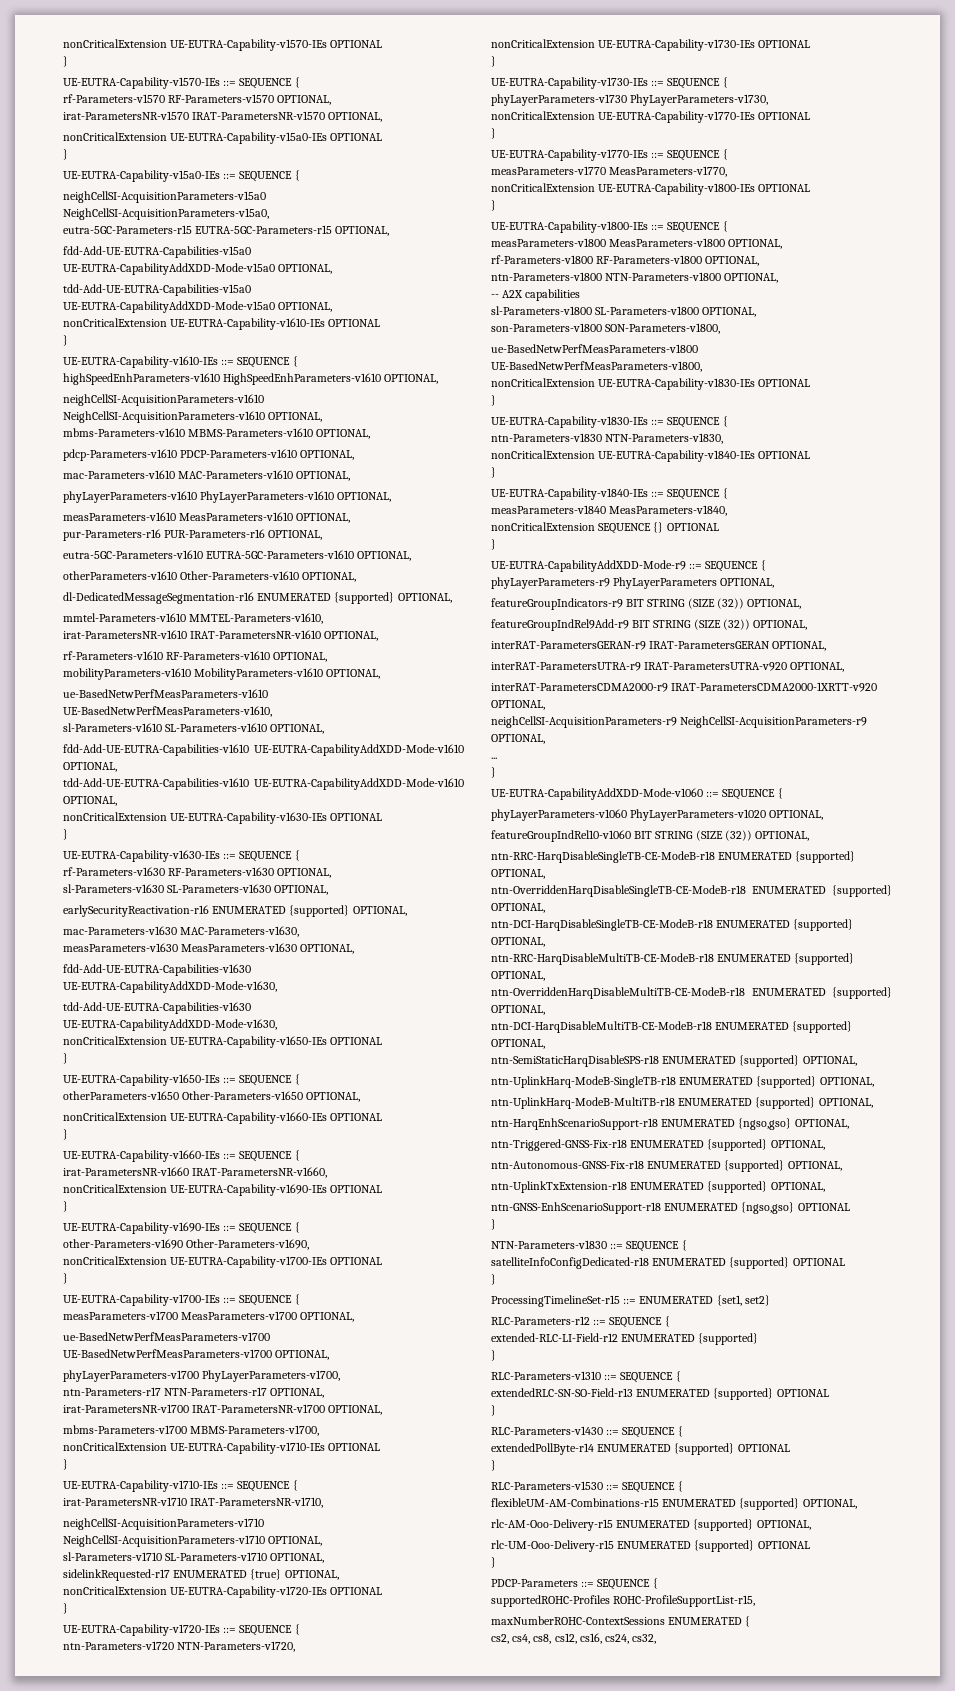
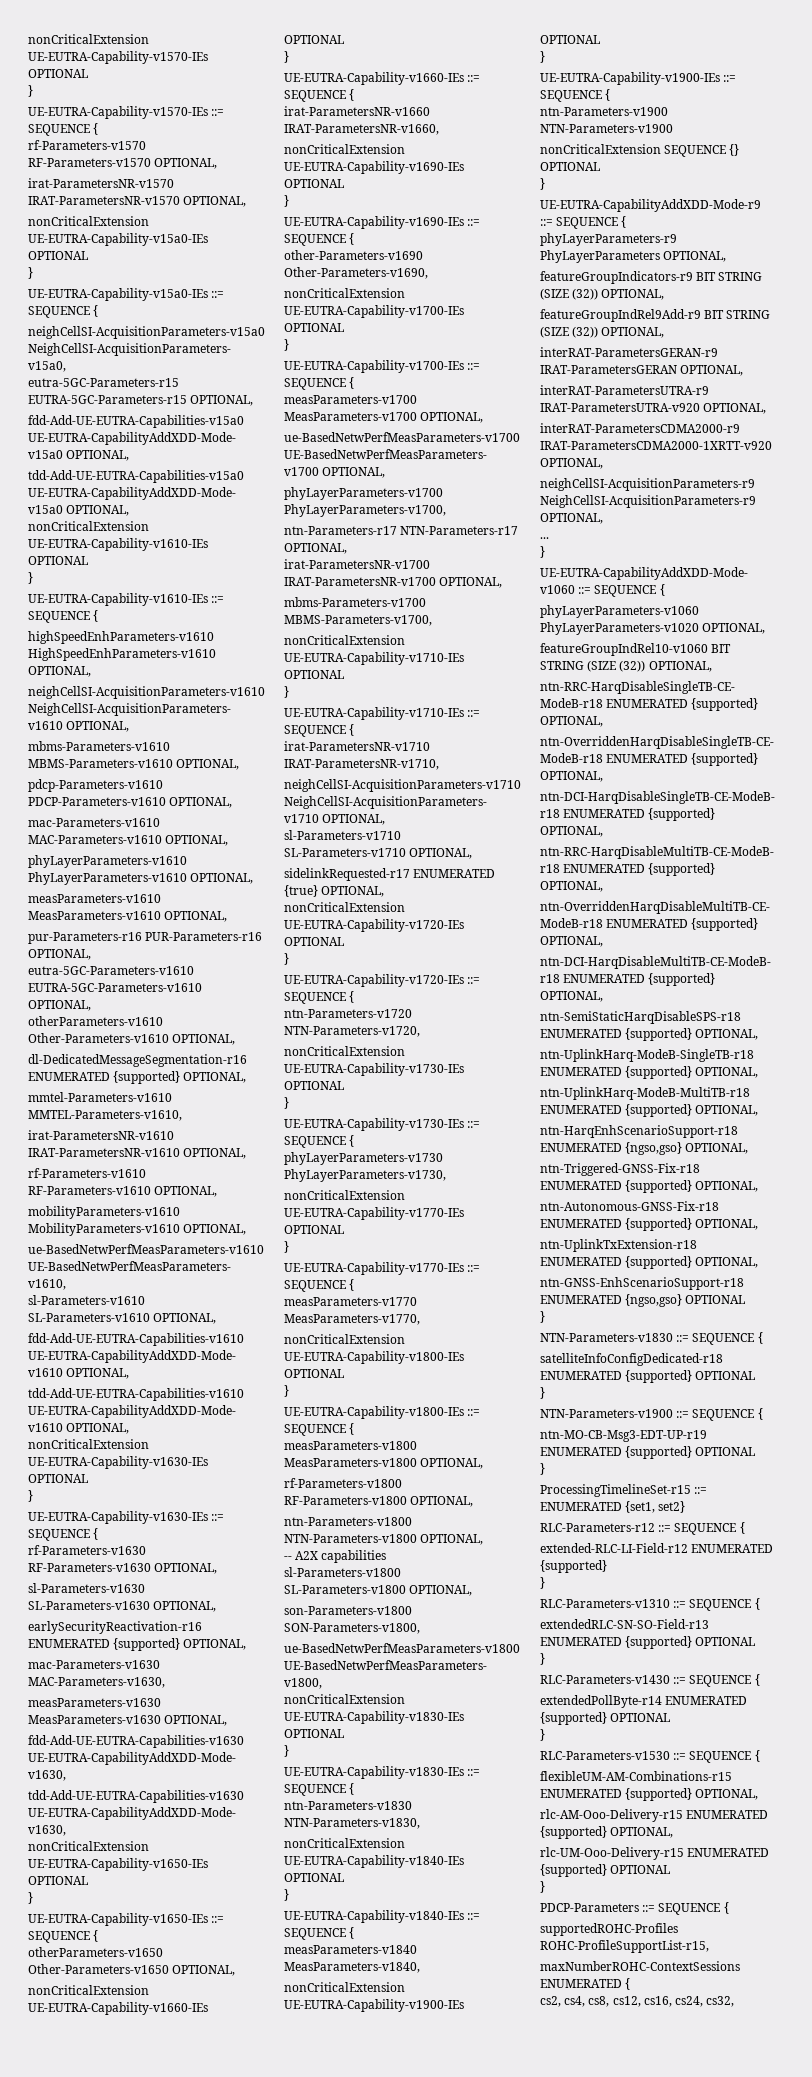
+ nonCriticalExtension UE-EUTRA-Capability-v1900-IEs OPTIONAL
+ }
+ UE-EUTRA-Capability-v1900-IEs ::= SEQUENCE {
+ ntn-Parameters-v1900 NTN-Parameters-v1900
+ NTN-Parameters-v1900 ::= SEQUENCE {
+ ntn-MO-CB-Msg3-EDT-UP-r19 ENUMERATED {supported} OPTIONAL
+ }

